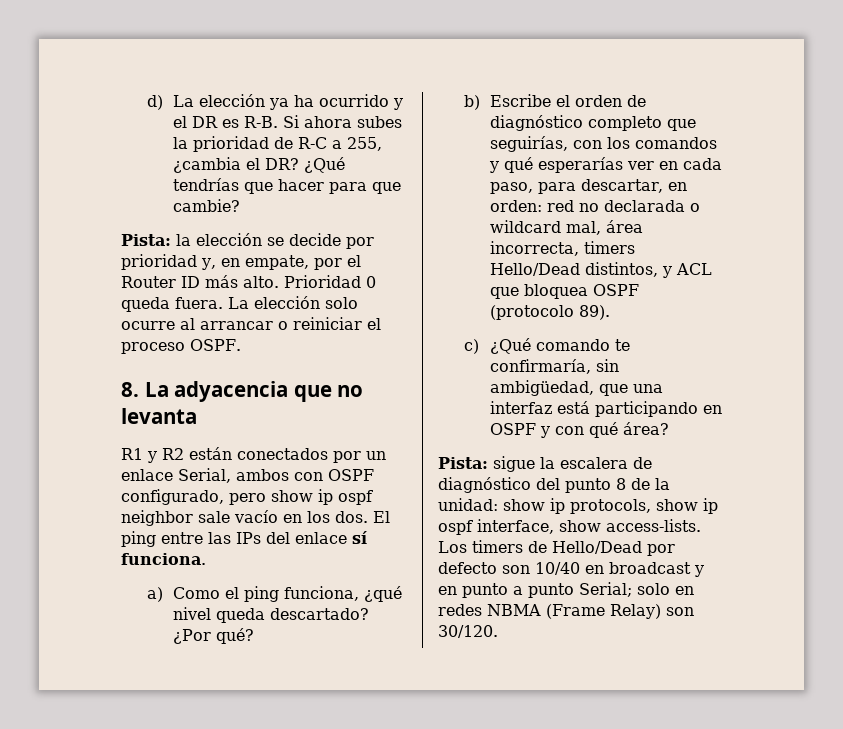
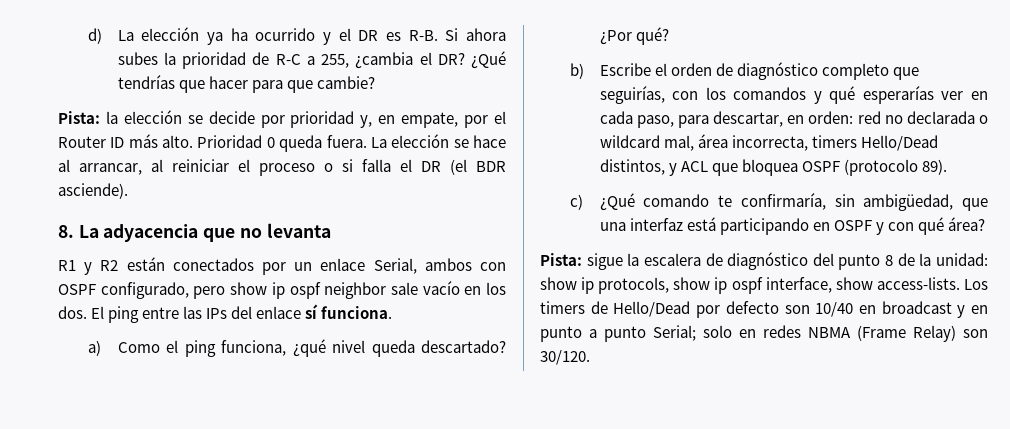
- La elección solo ocurre al arrancar o reiniciar el proceso OSPF.
+ La elección se hace al arrancar, al reiniciar el proceso o si falla el DR (el BDR asciende).

